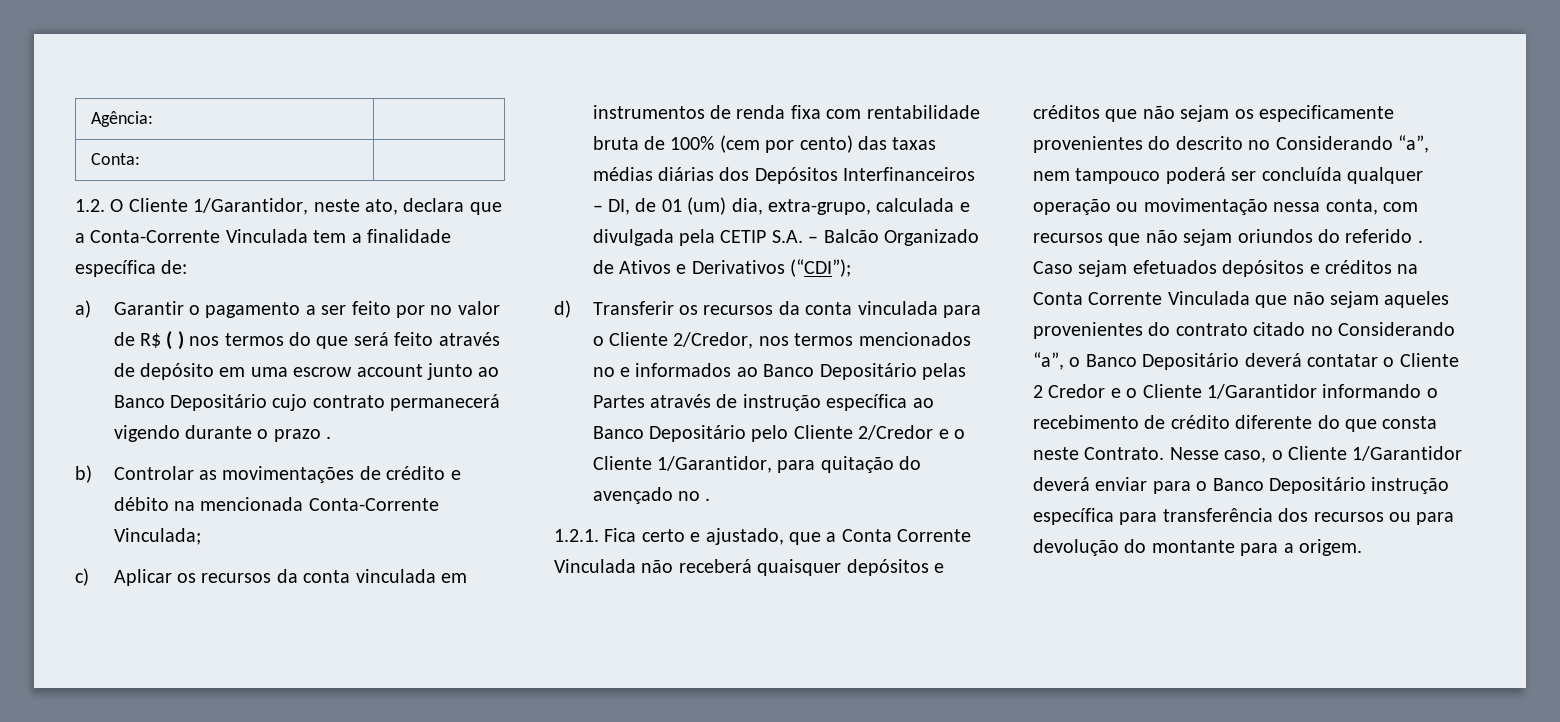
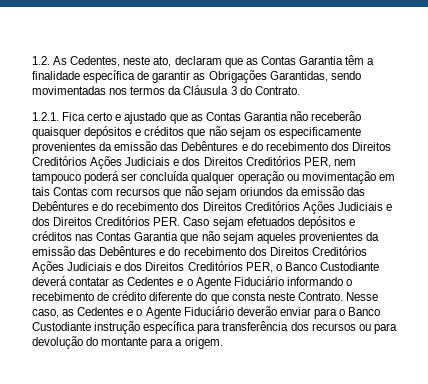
- Agência: |
- Conta: |
- 1.2. O Cliente 1/Garantidor, neste ato, declara que a Conta-Corrente Vinculada tem a finalidade específica de:
- a) Garantir o pagamento a ser feito por no valor de R$ ( ) nos termos do que será feito através de depósito em uma escrow account junto ao Banco Depositário cujo contrato permanecerá vigendo durante o prazo .
- b) Controlar as movimentações de crédito e débito na mencionada Conta-Corrente Vinculada;
- c) Aplicar os recursos da conta vinculada em instrumentos de renda fixa com rentabilidade bruta de 100% (cem por cento) das taxas médias diárias dos Depósitos Interfinanceiros – DI, de 01 (um) dia, extra-grupo, calculada e divulgada pela CETIP S.A. – Balcão Organizado de Ativos e Derivativos (“CDI”);
- d) Transferir os recursos da conta vinculada para o Cliente 2/Credor, nos termos mencionados no e informados ao Banco Depositário pelas Partes através de instrução específica ao Banco Depositário pelo Cliente 2/Credor e o Cliente 1/Garantidor, para quitação do avençado no .
- 1.2.1. Fica certo e ajustado, que a Conta Corrente Vinculada não receberá quaisquer depósitos e créditos que não sejam os especificamente provenientes do descrito no Considerando “a”, nem tampouco poderá ser concluída qualquer operação ou movimentação nessa conta, com recursos que não sejam oriundos do referido . Caso sejam efetuados depósitos e créditos na Conta Corrente Vinculada que não sejam aqueles provenientes do contrato citado no Considerando “a”, o Banco Depositário deverá contatar o Cliente 2 Credor e o Cliente 1/Garantidor informando o recebimento de crédito diferente do que consta neste Contrato.
+ 1.2. As Cedentes, neste ato, declaram que as Contas Garantia têm a finalidade específica de garantir as Obrigações Garantidas, sendo movimentadas nos termos da Cláusula 3 do Contrato.
+ 1.2.1. Fica certo e ajustado que as Contas Garantia não receberão quaisquer depósitos e créditos que não sejam os especificamente provenientes da emissão das Debêntures e do recebimento dos Direitos Creditórios Ações Judiciais e dos Direitos Creditórios PER, nem tampouco poderá ser concluída qualquer operação ou movimentação em tais Contas com recursos que não sejam oriundos da emissão das Debêntures e do recebimento dos Direitos Creditórios Ações Judiciais e dos Direitos Creditórios PER. Caso sejam efetuados depósitos e créditos nas Contas Garantia que não sejam aqueles provenientes da emissão das Debêntures e do recebimento dos Direitos Creditórios Ações Judiciais e dos Direitos Creditórios PER, o Banco Custodiante deverá contatar as Cedentes e o Agente Fiduciário informando o recebimento de crédito diferente do que consta neste Contrato.
- Nesse caso, o Cliente 1/Garantidor deverá enviar para o Banco Depositário instrução específica para transferência dos recursos ou para devolução do montante para a origem.
+ Nesse caso, as Cedentes e o Agente Fiduciário deverão enviar para o Banco Custodiante instrução específica para transferência dos recursos ou para devolução do montante para a origem.

